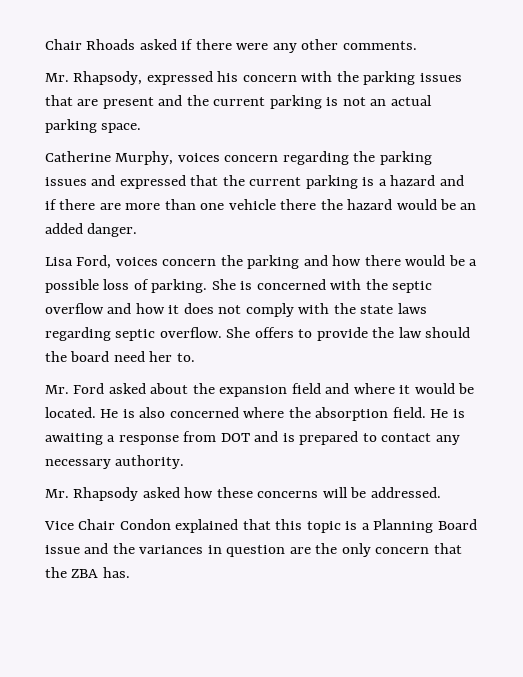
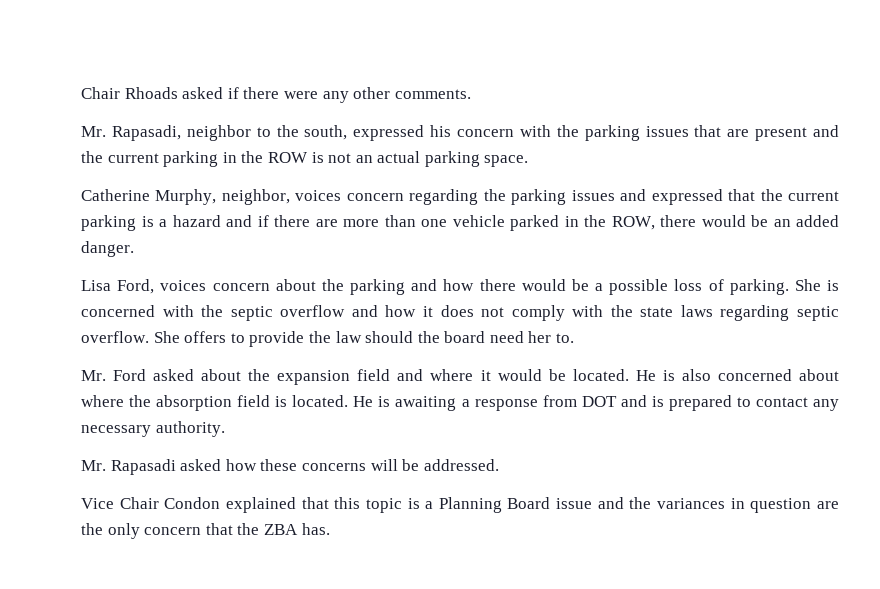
- Mr. Rhapsody, expressed his concern with the parking issues that are present and the current parking is not an actual parking space.
+ Mr. Rapasadi, neighbor to the south, expressed his concern with the parking issues that are present and the current parking in the ROW is not an actual parking space.
- Catherine Murphy, voices concern regarding the parking issues and expressed that the current parking is a hazard and if there are more than one vehicle there the hazard would be an added danger.
+ Catherine Murphy, neighbor, voices concern regarding the parking issues and expressed that the current parking is a hazard and if there are more than one vehicle parked in the ROW, there would be an added danger.
- Lisa Ford, voices concern the parking and how there would be a possible loss of parking.
+ Lisa Ford, voices concern about the parking and how there would be a possible loss of parking.
- He is also concerned where the absorption field.
+ He is also concerned about where the absorption field is located.
- Mr. Rhapsody asked how these concerns will be addressed.
+ Mr. Rapasadi asked how these concerns will be addressed.

